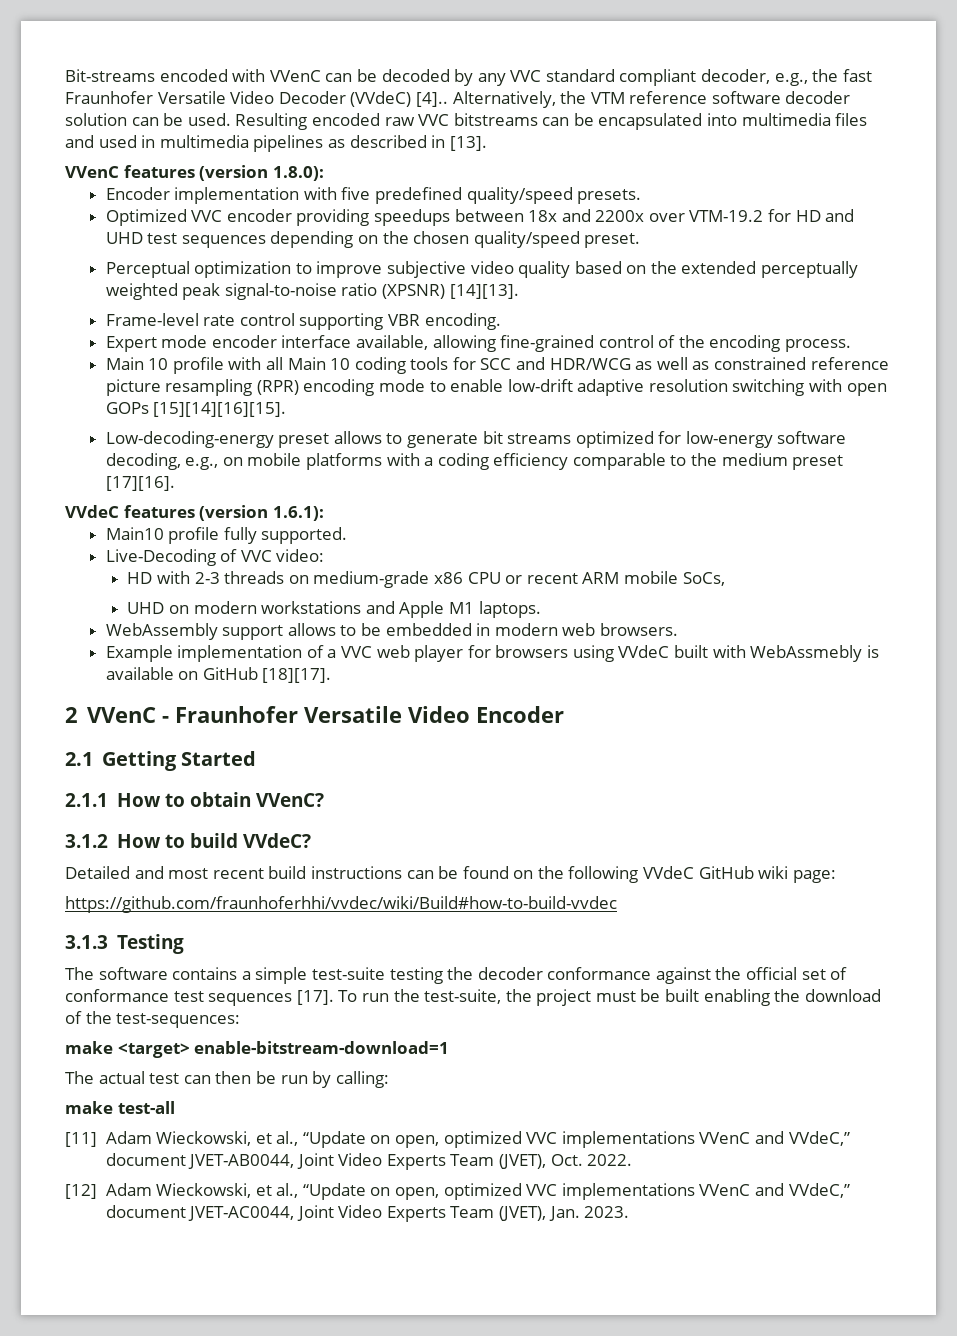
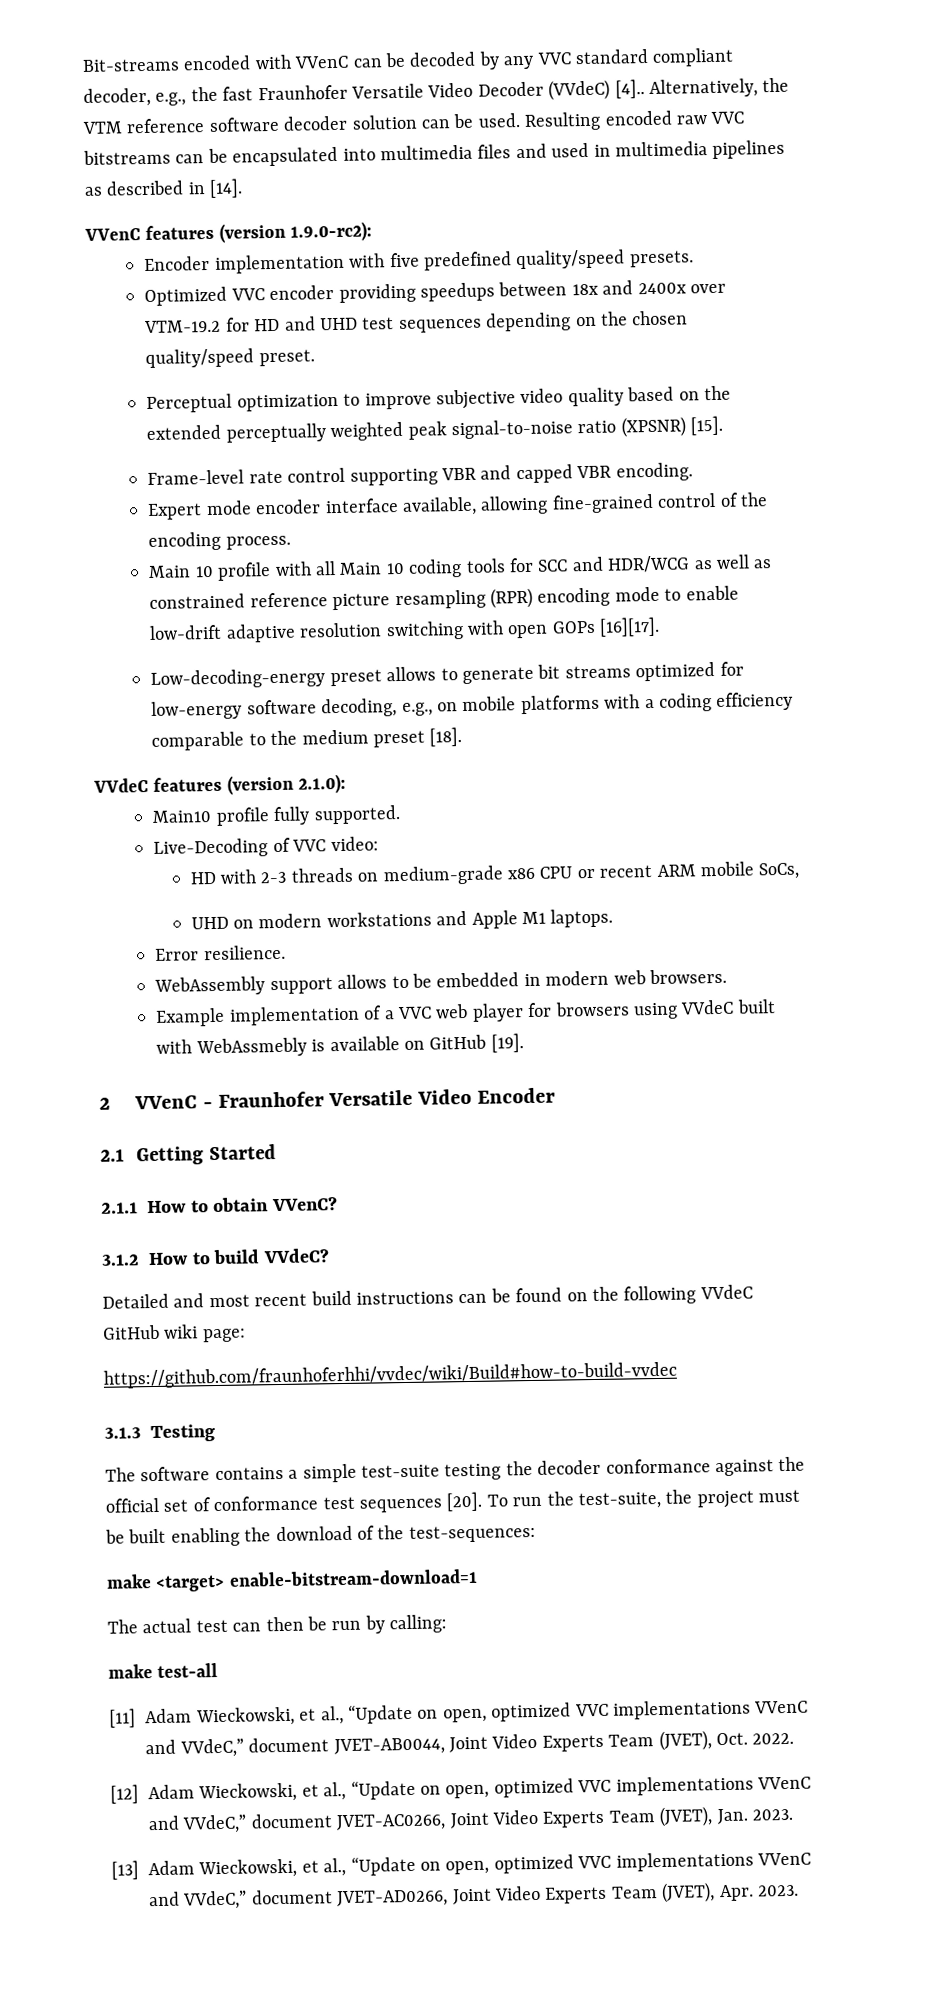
- Resulting encoded raw VVC bitstreams can be encapsulated into multimedia files and used in multimedia pipelines as described in [13].
+ Resulting encoded raw VVC bitstreams can be encapsulated into multimedia files and used in multimedia pipelines as described in [14].
- VVenC features (version 1.8.0):
+ VVenC features (version 1.9.0-rc2):
- Optimized VVC encoder providing speedups between 18x and 2200x over VTM-19.2 for HD and UHD test sequences depending on the chosen quality/speed preset.
+ Optimized VVC encoder providing speedups between 18x and 2400x over VTM-19.2 for HD and UHD test sequences depending on the chosen quality/speed preset.
- Perceptual optimization to improve subjective video quality based on the extended perceptually weighted peak signal-to-noise ratio (XPSNR) [14][13].
+ Perceptual optimization to improve subjective video quality based on the extended perceptually weighted peak signal-to-noise ratio (XPSNR) [15].
- Frame-level rate control supporting VBR encoding.
+ Frame-level rate control supporting VBR and capped VBR encoding.
- Main 10 profile with all Main 10 coding tools for SCC and HDR/WCG as well as constrained reference picture resampling (RPR) encoding mode to enable low-drift adaptive resolution switching with open GOPs [15][14][16][15].
+ Main 10 profile with all Main 10 coding tools for SCC and HDR/WCG as well as constrained reference picture resampling (RPR) encoding mode to enable low-drift adaptive resolution switching with open GOPs [16][17].
- Low-decoding-energy preset allows to generate bit streams optimized for low-energy software decoding, e.g., on mobile platforms with a coding efficiency comparable to the medium preset [17][16].
+ Low-decoding-energy preset allows to generate bit streams optimized for low-energy software decoding, e.g., on mobile platforms with a coding efficiency comparable to the medium preset [18].
- VVdeC features (version 1.6.1):
+ VVdeC features (version 2.1.0):
+ Error resilience.
- Example implementation of a VVC web player for browsers using VVdeC built with WebAssmebly is available on GitHub [18][17].
+ Example implementation of a VVC web player for browsers using VVdeC built with WebAssmebly is available on GitHub [19].
- The software contains a simple test-suite testing the decoder conformance against the official set of conformance test sequences [17].
+ The software contains a simple test-suite testing the decoder conformance against the official set of conformance test sequences [20].
- [12] Adam Wieckowski, et al., “Update on open, optimized VVC implementations VVenC and VVdeC,” document JVET-AC0044, Joint Video Experts Team (JVET), Jan. 2023.
+ [12] Adam Wieckowski, et al., “Update on open, optimized VVC implementations VVenC and VVdeC,” document JVET-AC0266, Joint Video Experts Team (JVET), Jan. 2023.
+ [13] Adam Wieckowski, et al., “Update on open, optimized VVC implementations VVenC and VVdeC,” document JVET-AD0266, Joint Video Experts Team (JVET), Apr. 2023.

